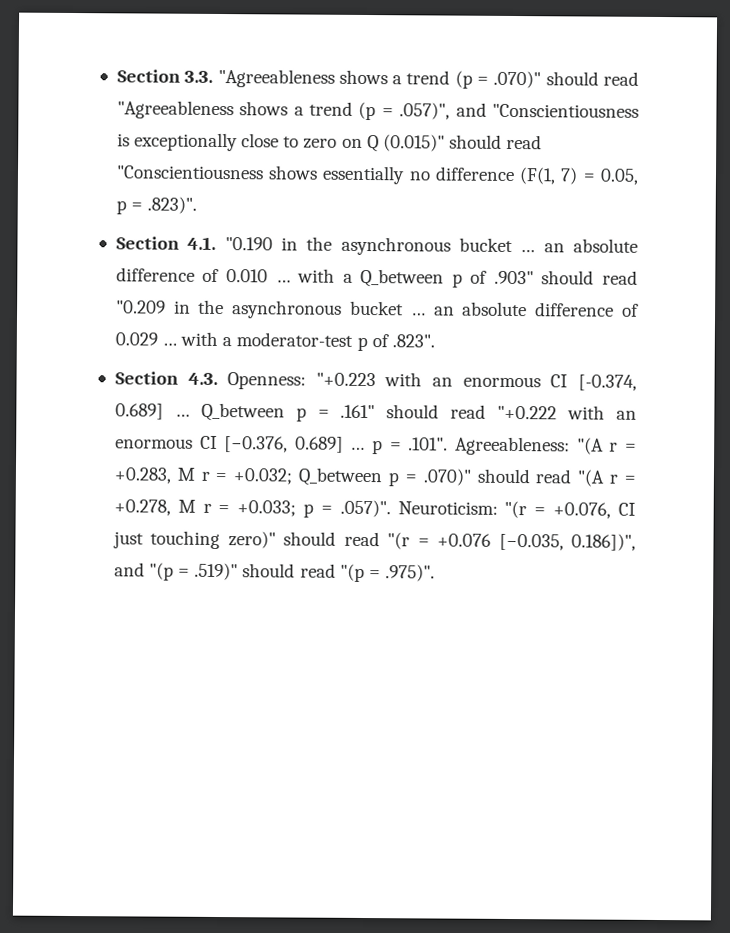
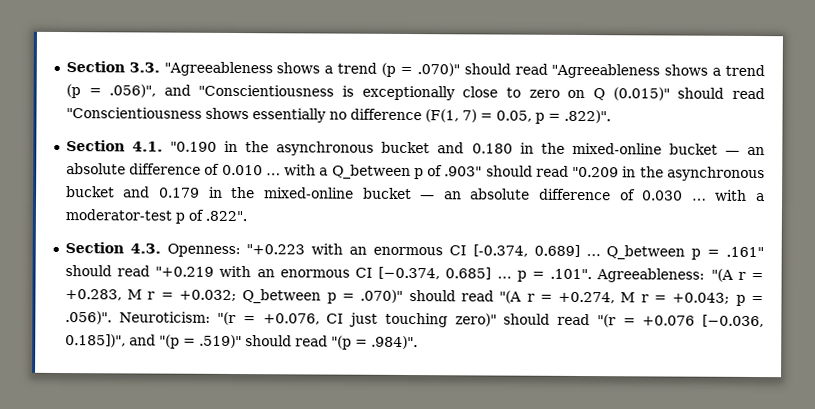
- Section 3.3. "Agreeableness shows a trend (p = .070)" should read "Agreeableness shows a trend (p = .057)", and "Conscientiousness is exceptionally close to zero on Q (0.015)" should read "Conscientiousness shows essentially no difference (F(1, 7) = 0.05, p = .823)".
+ Section 3.3. "Agreeableness shows a trend (p = .070)" should read "Agreeableness shows a trend (p = .056)", and "Conscientiousness is exceptionally close to zero on Q (0.015)" should read "Conscientiousness shows essentially no difference (F(1, 7) = 0.05, p = .822)".
- Section 4.1. "0.190 in the asynchronous bucket … an absolute difference of 0.010 … with a Q_between p of .903" should read "0.209 in the asynchronous bucket … an absolute difference of 0.029 … with a moderator-test p of .823".
+ Section 4.1. "0.190 in the asynchronous bucket and 0.180 in the mixed-online bucket — an absolute difference of 0.010 … with a Q_between p of .903" should read "0.209 in the asynchronous bucket and 0.179 in the mixed-online bucket — an absolute difference of 0.030 … with a moderator-test p of .822".
- Q_between p = .161" should read "+0.222 with an enormous CI [−0.376, 0.689] … p = .101". Agreeableness: "(A r = +0.283, M r = +0.032; Q_between p = .070)" should read "(A r = +0.278, M r = +0.033; p = .057)". Neuroticism: "(r = +0.076, CI just touching zero)" should read "(r = +0.076 [−0.035, 0.186])", and "(p = .519)" should read "(p = .975)".
+ Q_between p = .161" should read "+0.219 with an enormous CI [−0.374, 0.685] … p = .101". Agreeableness: "(A r = +0.283, M r = +0.032; Q_between p = .070)" should read "(A r = +0.274, M r = +0.043; p = .056)". Neuroticism: "(r = +0.076, CI just touching zero)" should read "(r = +0.076 [−0.036, 0.185])", and "(p = .519)" should read "(p = .984)".

